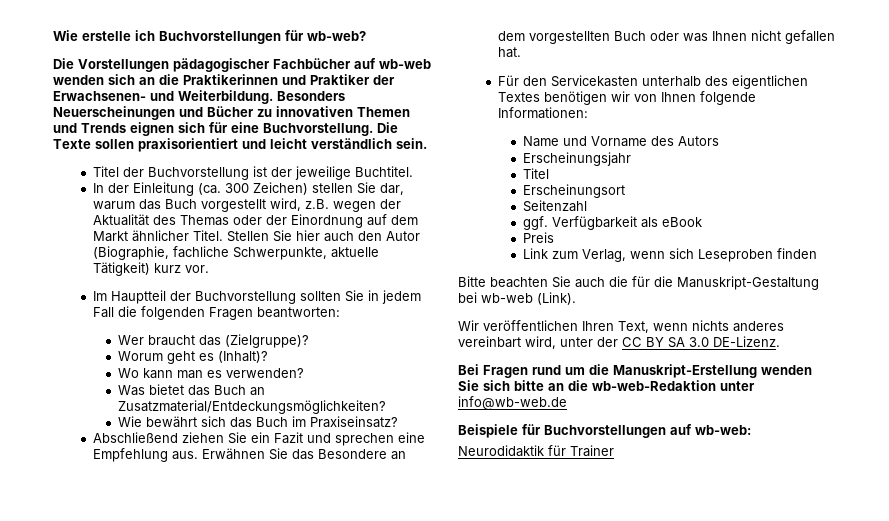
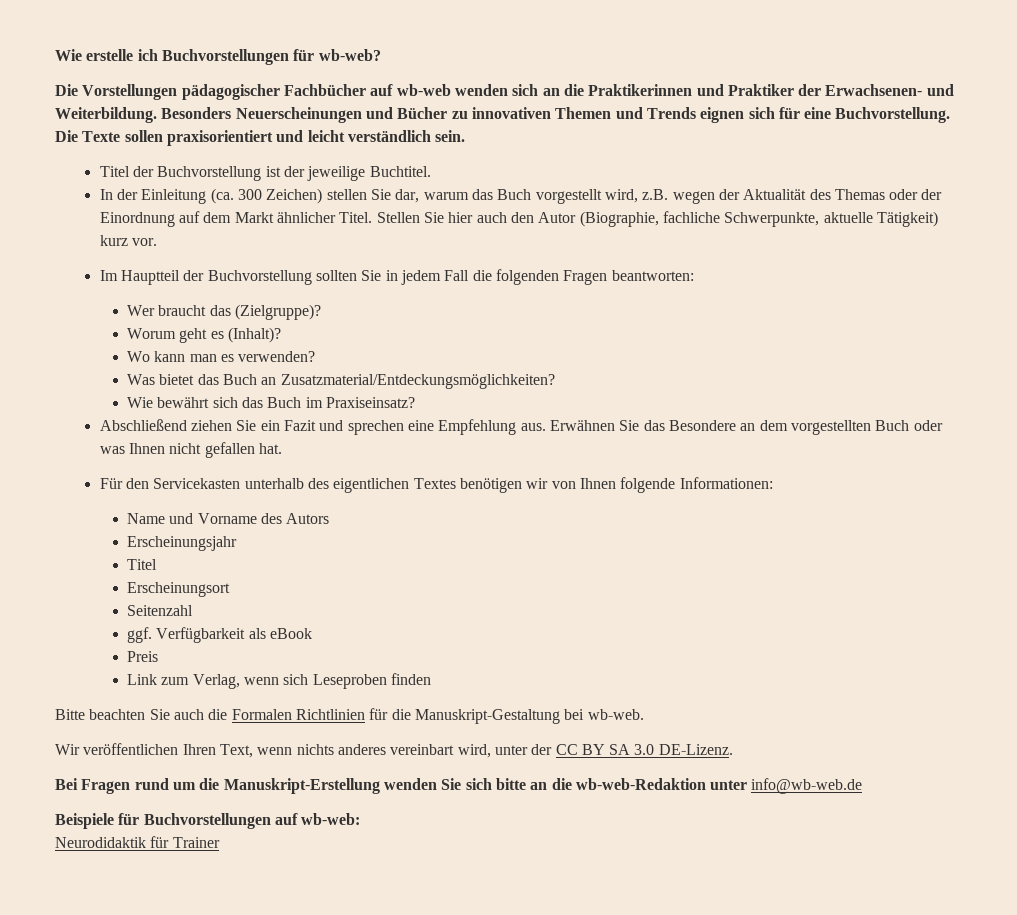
- Bitte beachten Sie auch die für die Manuskript-Gestaltung bei wb-web (Link).
+ Bitte beachten Sie auch die Formalen Richtlinien für die Manuskript-Gestaltung bei wb-web.

